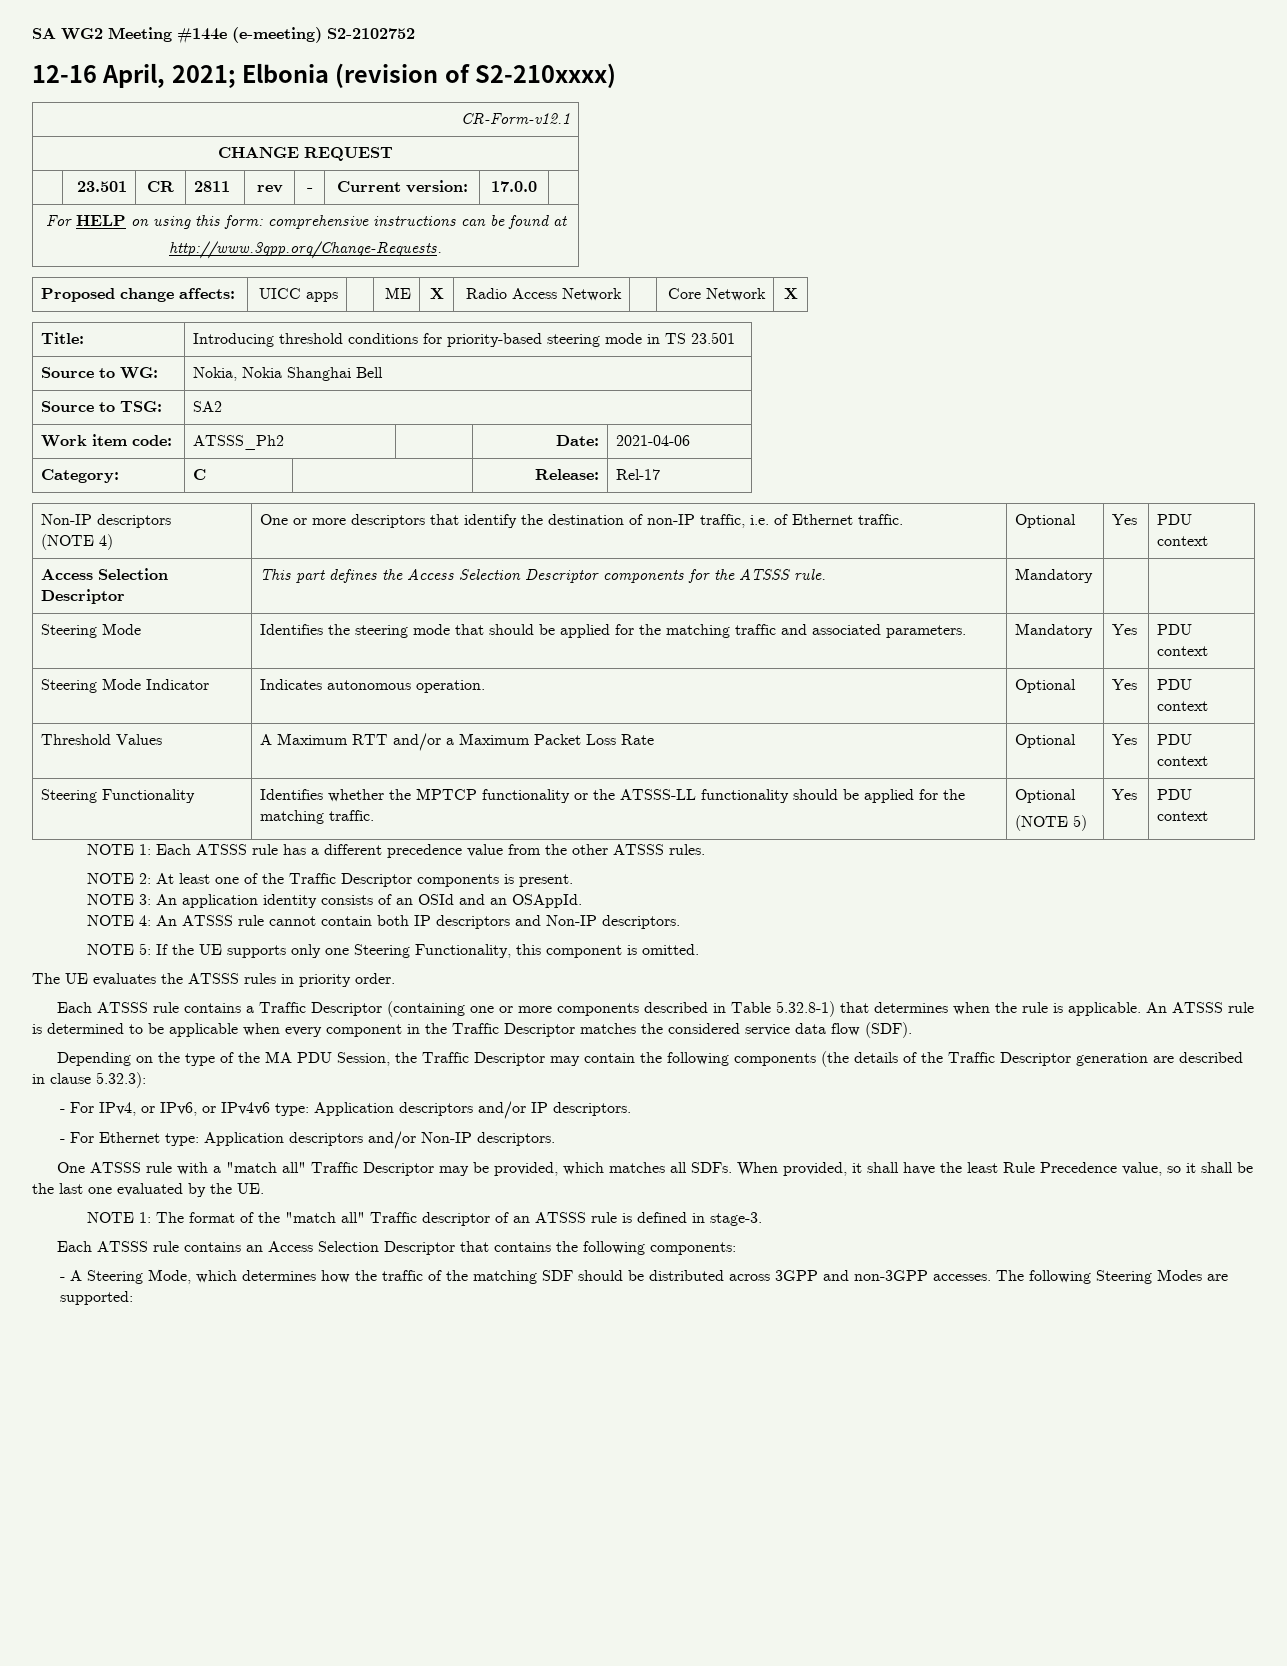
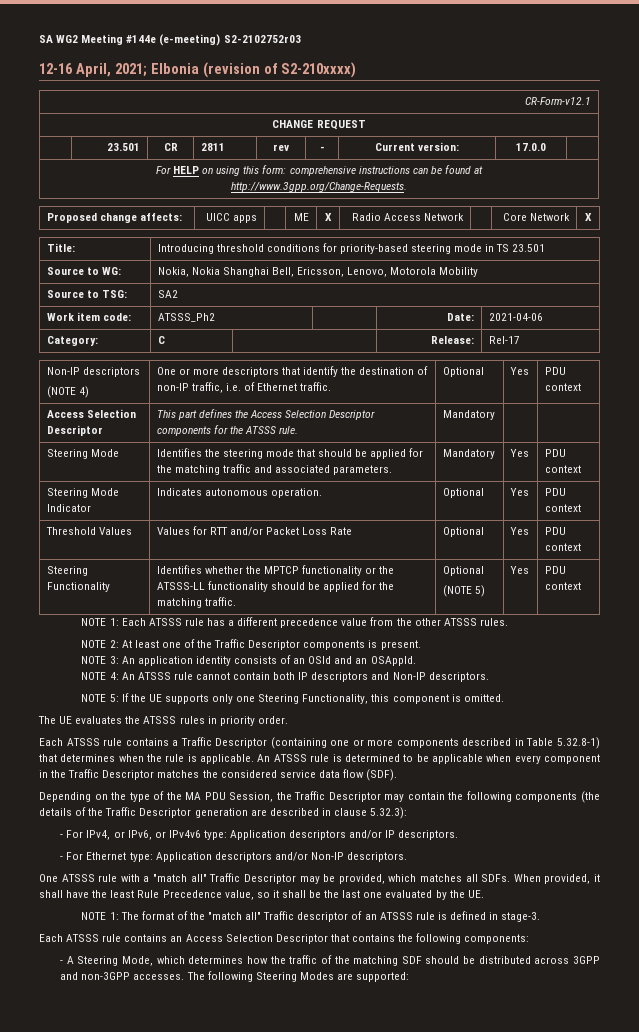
- SA WG2 Meeting #144e (e-meeting) S2-2102752
+ SA WG2 Meeting #144e (e-meeting) S2-2102752r03
- Source to WG: | Nokia, Nokia Shanghai Bell
+ Source to WG: | Nokia, Nokia Shanghai Bell, Ericsson, Lenovo, Motorola Mobility
- Threshold Values | A Maximum RTT and/or a Maximum Packet Loss Rate | Optional | Yes | PDU context
+ Threshold Values | Values for RTT and/or Packet Loss Rate | Optional | Yes | PDU context

